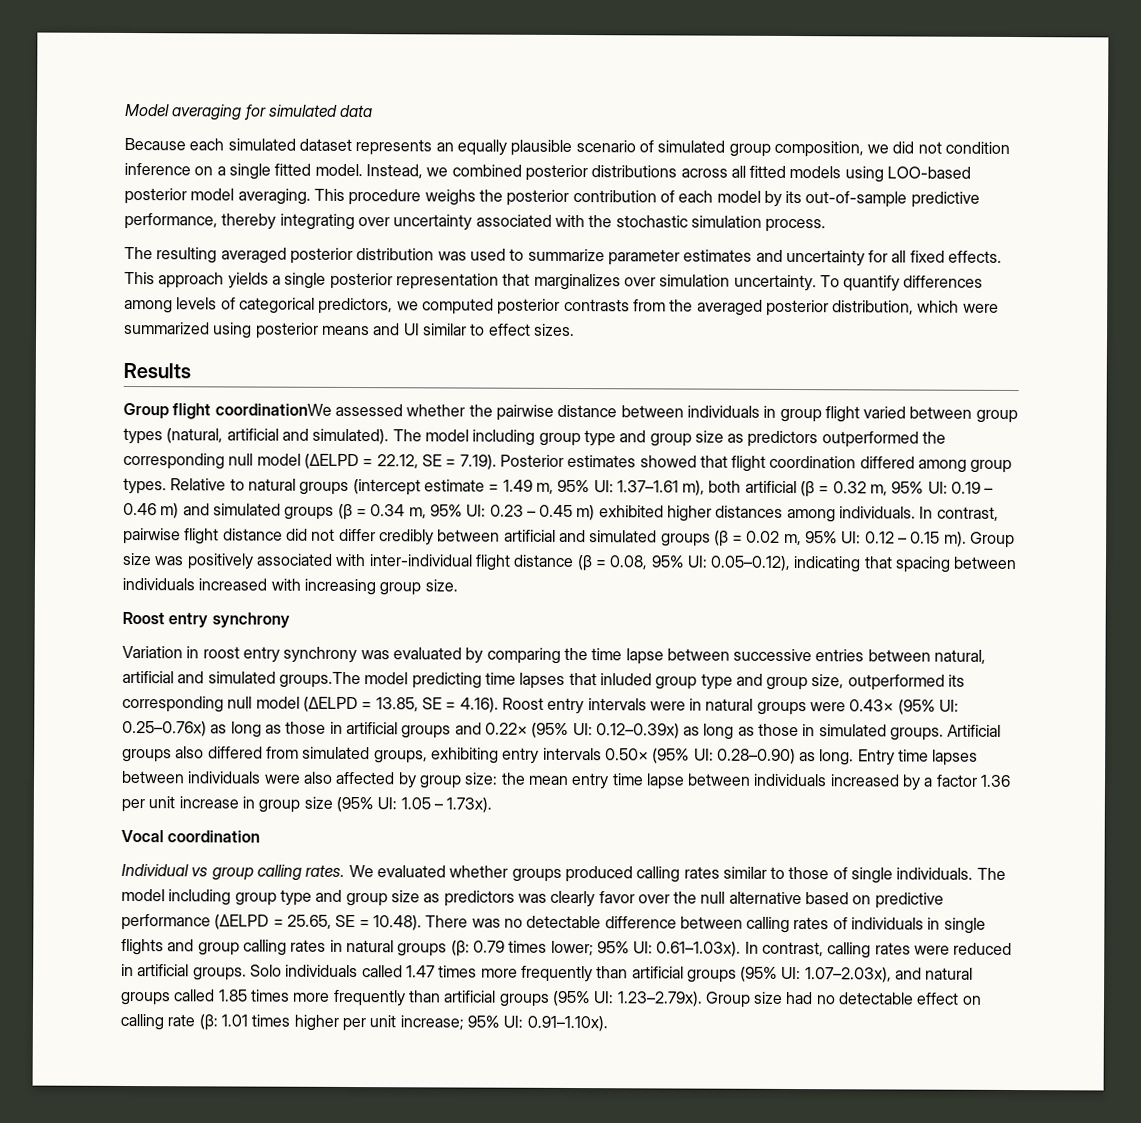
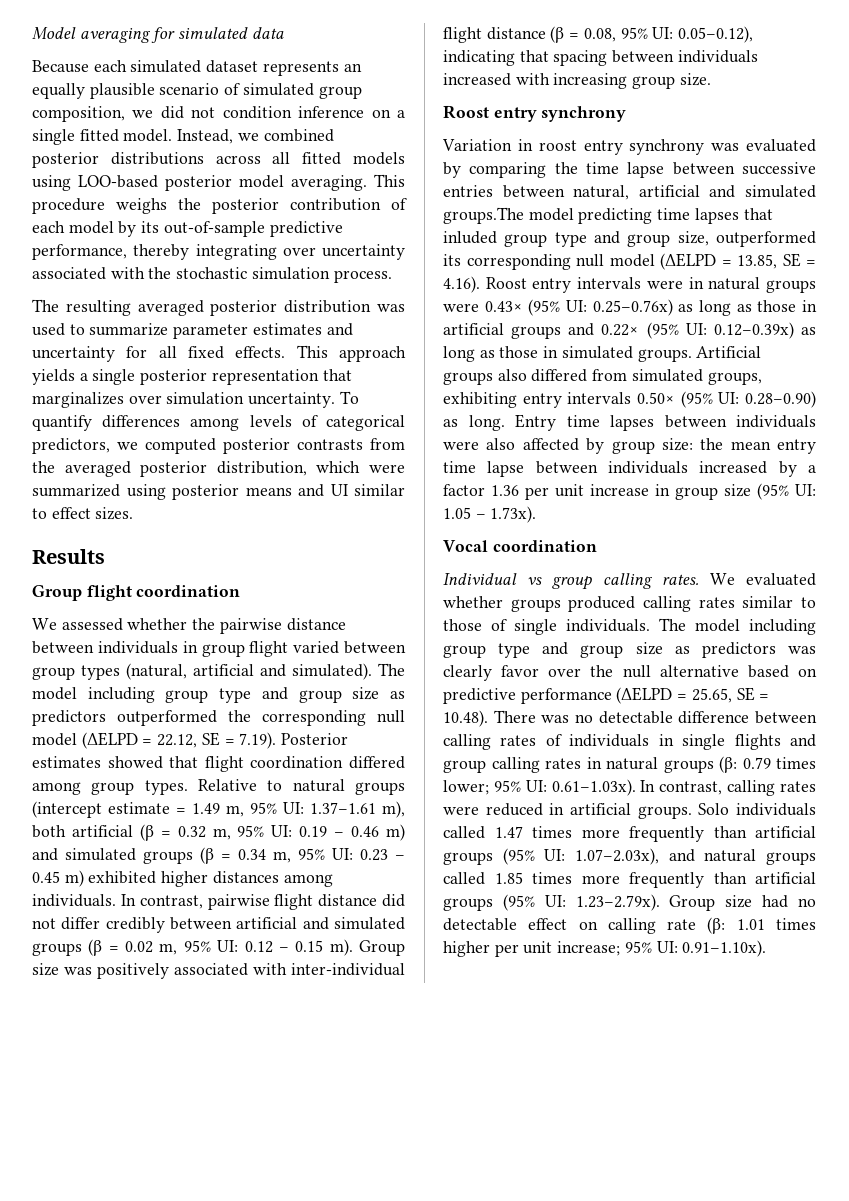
- Group flight coordinationWe assessed whether the pairwise distance between individuals in group flight varied between group types (natural, artificial and simulated).
+ Group flight coordination
+ We assessed whether the pairwise distance between individuals in group flight varied between group types (natural, artificial and simulated).

